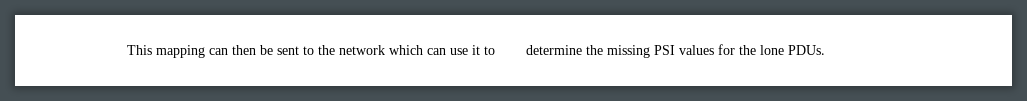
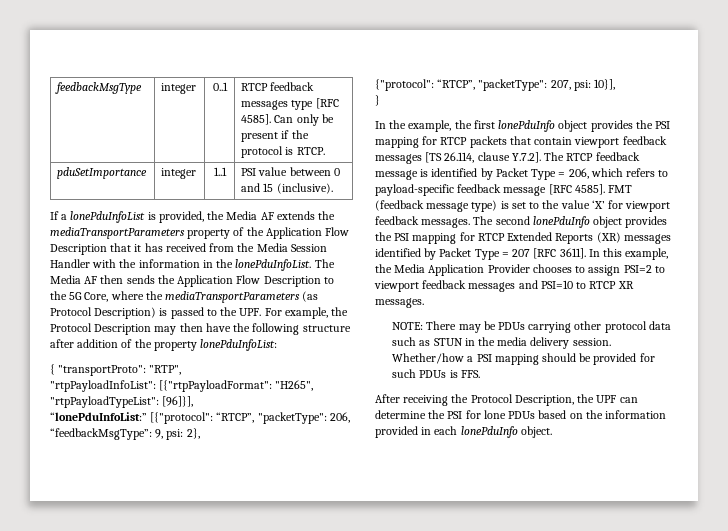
- This mapping can then be sent to the network which can use it to determine the missing PSI values for the lone PDUs.
+ feedbackMsgType | integer | 0..1 | RTCP feedback messages type [RFC 4585]. Can only be present if the protocol is RTCP.
+ pduSetImportance | integer | 1..1 | PSI value between 0 and 15 (inclusive).
+ If a lonePduInfoList is provided, the Media AF extends the mediaTransportParameters property of the Application Flow Description that it has received from the Media Session Handler with the information in the lonePduInfoList. The Media AF then sends the Application Flow Description to the 5G Core, where the mediaTransportParameters (as Protocol Description) is passed to the UPF. For example, the Protocol Description may then have the following structure after addition of the property lonePduInfoList:
+ { "transportProto": "RTP",
+ "rtpPayloadInfoList": [{"rtpPayloadFormat": "H265", "rtpPayloadTypeList": [96]}],
+ “lonePduInfoList:” [{"protocol": “RTCP”, "packetType": 206, “feedbackMsgType”: 9, psi: 2},
+ {"protocol": “RTCP”, "packetType": 207, psi: 10}],
+ }
+ In the example, the first lonePduInfo object provides the PSI mapping for RTCP packets that contain viewport feedback messages [TS 26.114, clause Y.7.2]. The RTCP feedback message is identified by Packet Type = 206, which refers to payload-specific feedback message [RFC 4585]. FMT (feedback message type) is set to the value ‘X’ for viewport feedback messages. The second lonePduInfo object provides the PSI mapping for RTCP Extended Reports (XR) messages identified by Packet Type = 207 [RFC 3611]. In this example, the Media Application Provider chooses to assign PSI=2 to viewport feedback messages and PSI=10 to RTCP XR messages.
+ NOTE: There may be PDUs carrying other protocol data such as STUN in the media delivery session. Whether/how a PSI mapping should be provided for such PDUs is FFS.
+ After receiving the Protocol Description, the UPF can determine the PSI for lone PDUs based on the information provided in each lonePduInfo object.

